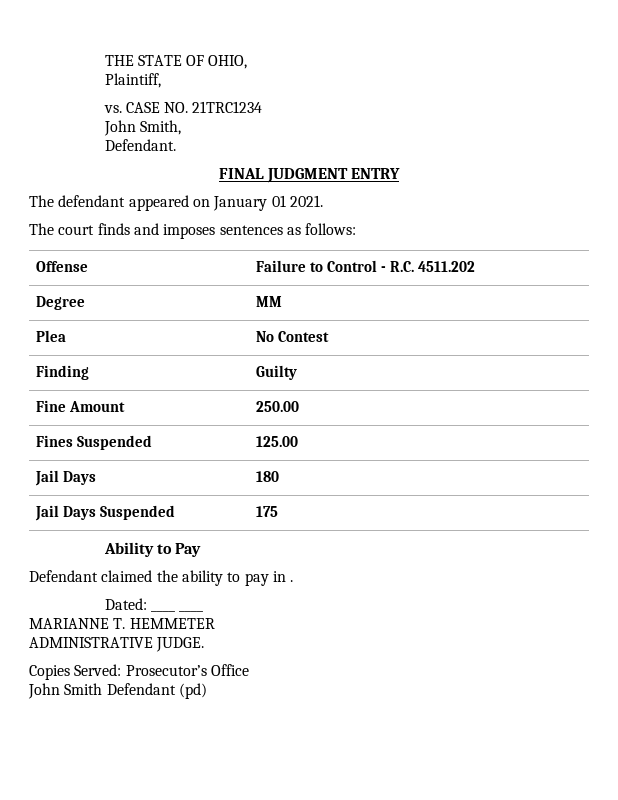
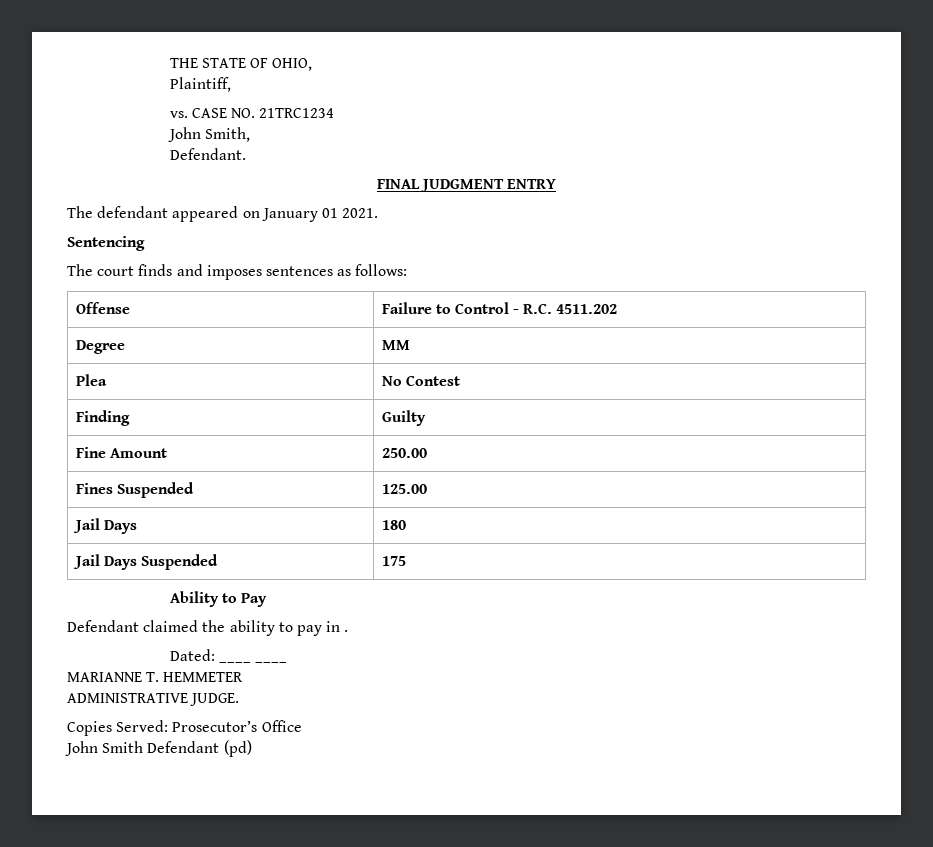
+ Sentencing

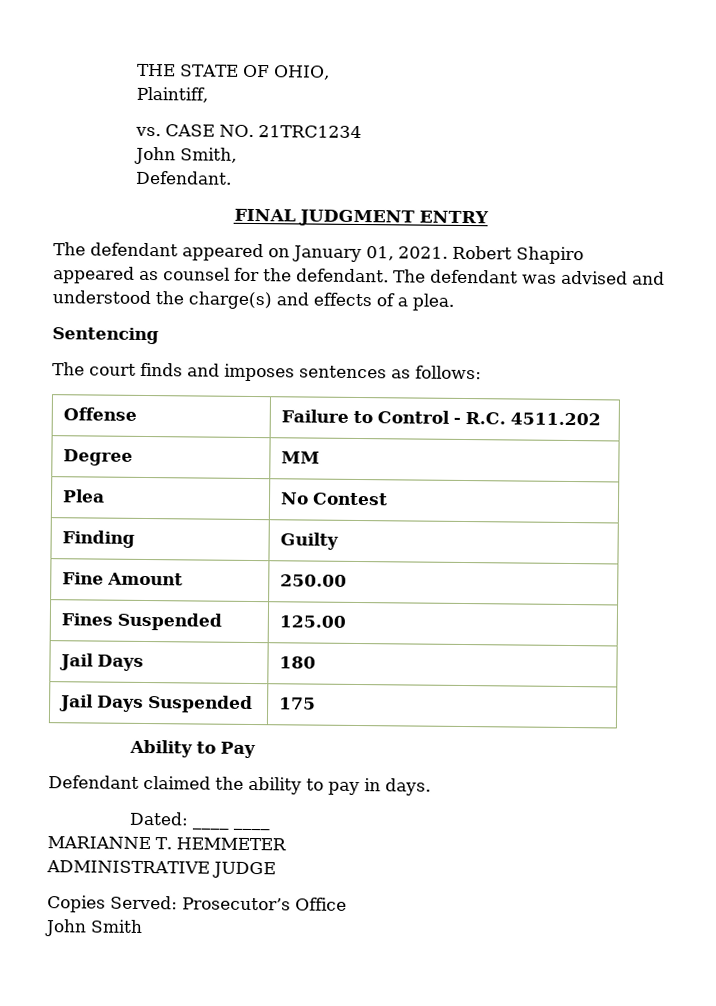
- The defendant appeared on January 01 2021.
+ The defendant appeared on January 01, 2021. Robert Shapiro appeared as counsel for the defendant. The defendant was advised and understood the charge(s) and effects of a plea.
- Defendant claimed the ability to pay in .
+ Defendant claimed the ability to pay in days.
- ADMINISTRATIVE JUDGE.
+ ADMINISTRATIVE JUDGE
- John Smith Defendant (pd)
+ John Smith

